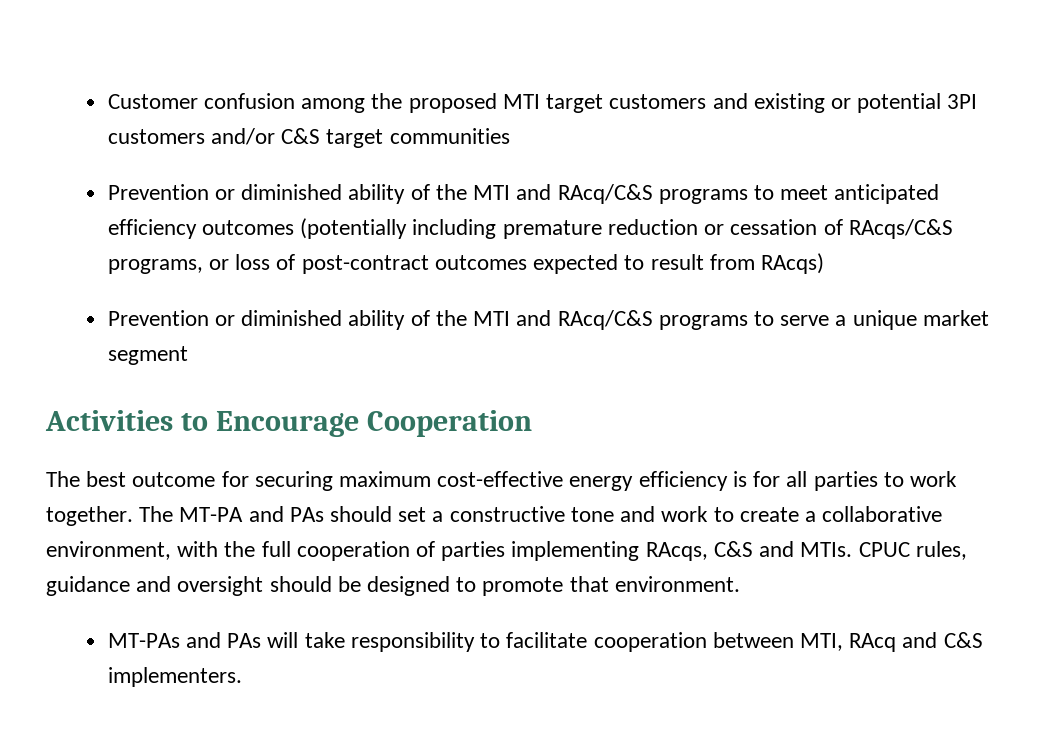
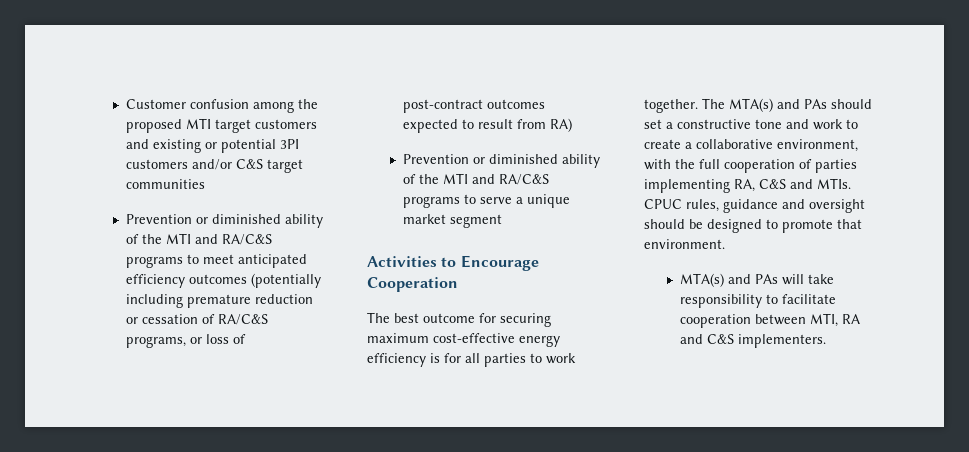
- Prevention or diminished ability of the MTI and RAcq/C&S programs to meet anticipated efficiency outcomes (potentially including premature reduction or cessation of RAcqs/C&S programs, or loss of post-contract outcomes expected to result from RAcqs)
- Prevention or diminished ability of the MTI and RAcq/C&S programs to serve a unique market segment
+ Prevention or diminished ability of the MTI and RA/C&S programs to meet anticipated efficiency outcomes (potentially including premature reduction or cessation of RA/C&S programs, or loss of post-contract outcomes expected to result from RA)
+ Prevention or diminished ability of the MTI and RA/C&S programs to serve a unique market segment
- The MT-PA and PAs should set a constructive tone and work to create a collaborative environment, with the full cooperation of parties implementing RAcqs, C&S and MTIs.
+ The MTA(s) and PAs should set a constructive tone and work to create a collaborative environment, with the full cooperation of parties implementing RA, C&S and MTIs.
- MT-PAs and PAs will take responsibility to facilitate cooperation between MTI, RAcq and C&S implementers.
+ MTA(s) and PAs will take responsibility to facilitate cooperation between MTI, RA and C&S implementers.

